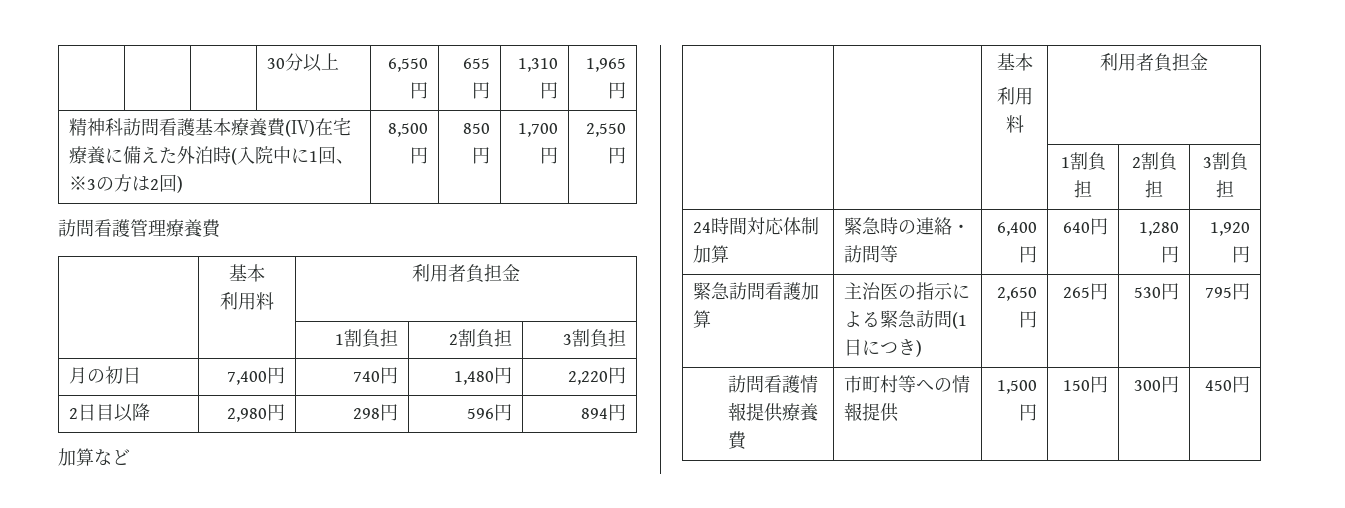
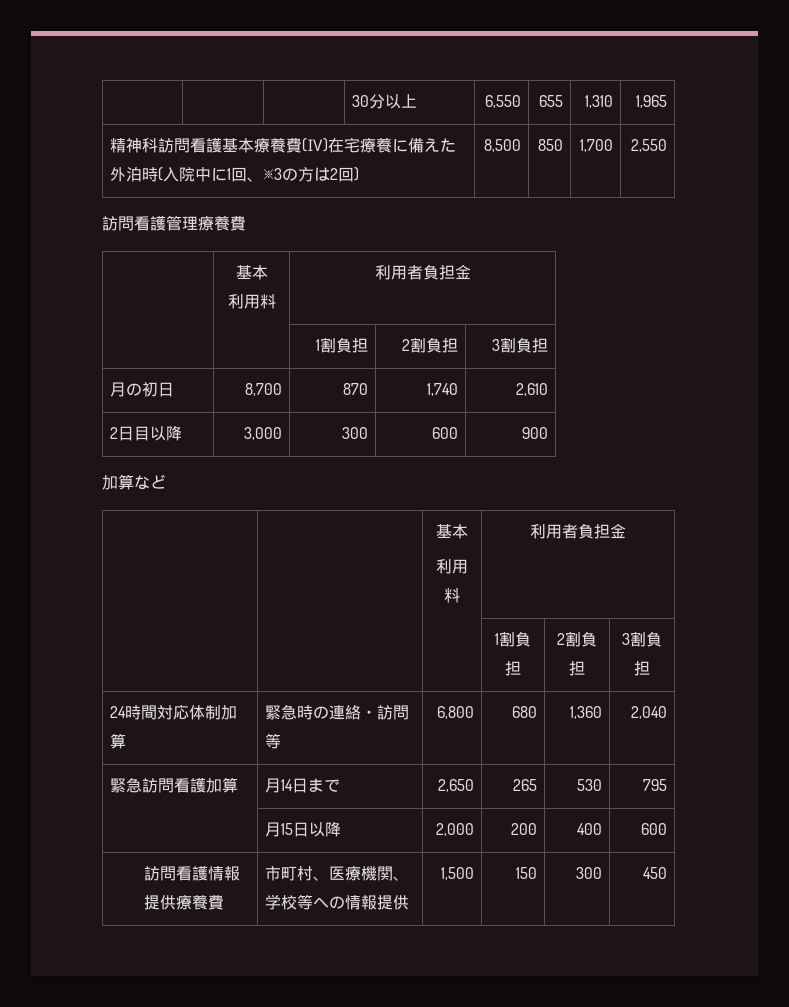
- | | | 30分以上 | 6,550円 | 655円 | 1,310円 | 1,965円
+ | | | 30分以上 | 6,550 | 655 | 1,310 | 1,965
- 精神科訪問看護基本療養費(Ⅳ)在宅療養に備えた外泊時(入院中に1回、※3の方は2回) | 8,500円 | 850円 | 1,700円 | 2,550円
+ 精神科訪問看護基本療養費(Ⅳ)在宅療養に備えた外泊時(入院中に1回、※3の方は2回) | 8,500 | 850 | 1,700 | 2,550
- 月の初日 | 7,400円 | 740円 | 1,480円 | 2,220円
- 2日目以降 | 2,980円 | 298円 | 596円 | 894円
+ 月の初日 | 8,700 | 870 | 1,740 | 2,610
+ 2日目以降 | 3,000 | 300 | 600 | 900
- 24時間対応体制加算 | 緊急時の連絡・訪問等 | 6,400円 | 640円 | 1,280円 | 1,920円
- 緊急訪問看護加算 | 主治医の指示による緊急訪問(1日につき) | 2,650円 | 265円 | 530円 | 795円
+ 24時間対応体制加算 | 緊急時の連絡・訪問等 | 6,800 | 680 | 1,360 | 2,040
+ 緊急訪問看護加算 | 月14日まで | 2,650 | 265 | 530 | 795
+ | 月15日以降 | 2,000 | 200 | 400 | 600
- 訪問看護情報提供療養費 | 市町村等への情報提供 | 1,500円 | 150円 | 300円 | 450円
+ 訪問看護情報提供療養費 | 市町村、医療機関、学校等への情報提供 | 1,500 | 150 | 300 | 450

